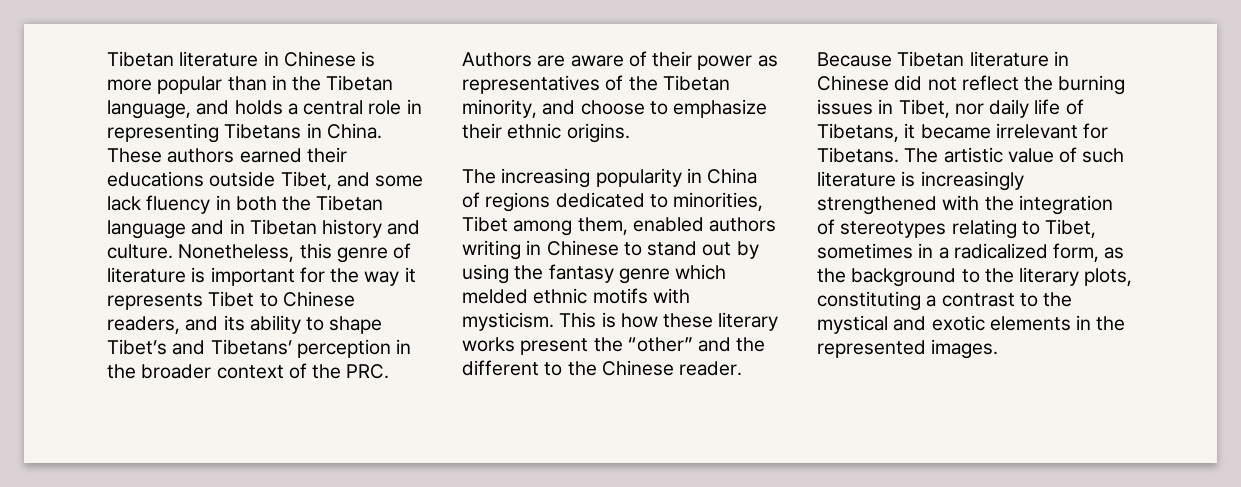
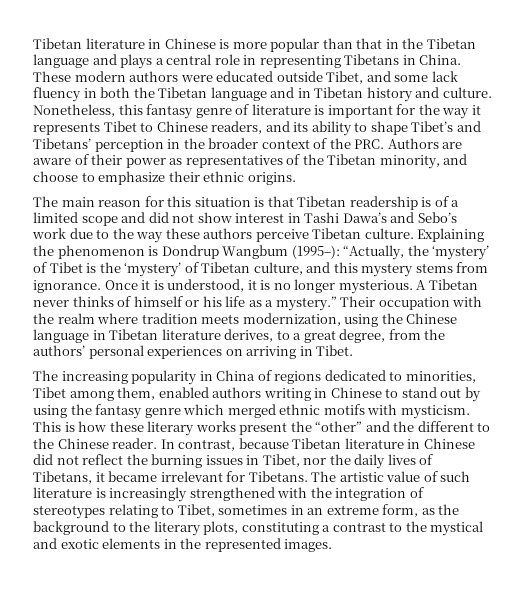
- Tibetan literature in Chinese is more popular than in the Tibetan language, and holds a central role in representing Tibetans in China.
+ Tibetan literature in Chinese is more popular than that in the Tibetan language and plays a central role in representing Tibetans in China.
- These authors earned their educations outside Tibet, and some lack fluency in both the Tibetan language and in Tibetan history and culture.
+ These modern authors were educated outside Tibet, and some lack fluency in both the Tibetan language and in Tibetan history and culture.
- Nonetheless, this genre of literature is important for the way it represents Tibet to Chinese readers, and its ability to shape Tibet’s and Tibetans’ perception in the broader context of the PRC. Authors are aware of their power as representatives of the Tibetan minority, and choose to emphasize their ethnic origins.
+ Nonetheless, this fantasy genre of literature is important for the way it represents Tibet to Chinese readers, and its ability to shape Tibet’s and Tibetans’ perception in the broader context of the PRC. Authors are aware of their power as representatives of the Tibetan minority, and choose to emphasize their ethnic origins.
+ The main reason for this situation is that Tibetan readership is of a limited scope and did not show interest in Tashi Dawa’s and Sebo’s work due to the way these authors perceive Tibetan culture. Explaining the phenomenon is Dondrup Wangbum (1995–): “Actually, the ‘mystery’ of Tibet is the ‘mystery’ of Tibetan culture, and this mystery stems from ignorance. Once it is understood, it is no longer mysterious. A Tibetan never thinks of himself or his life as a mystery.” Their occupation with the realm where tradition meets modernization, using the Chinese language in Tibetan literature derives, to a great degree, from the authors’ personal experiences on arriving in Tibet.
- The increasing popularity in China of regions dedicated to minorities, Tibet among them, enabled authors writing in Chinese to stand out by using the fantasy genre which melded ethnic motifs with mysticism.
+ The increasing popularity in China of regions dedicated to minorities, Tibet among them, enabled authors writing in Chinese to stand out by using the fantasy genre which merged ethnic motifs with mysticism.
- Because Tibetan literature in Chinese did not reflect the burning issues in Tibet, nor daily life of Tibetans, it became irrelevant for Tibetans.
+ In contrast, because Tibetan literature in Chinese did not reflect the burning issues in Tibet, nor the daily lives of Tibetans, it became irrelevant for Tibetans.
- The artistic value of such literature is increasingly strengthened with the integration of stereotypes relating to Tibet, sometimes in a radicalized form, as the background to the literary plots, constituting a contrast to the mystical and exotic elements in the represented images.
+ The artistic value of such literature is increasingly strengthened with the integration of stereotypes relating to Tibet, sometimes in an extreme form, as the background to the literary plots, constituting a contrast to the mystical and exotic elements in the represented images.

